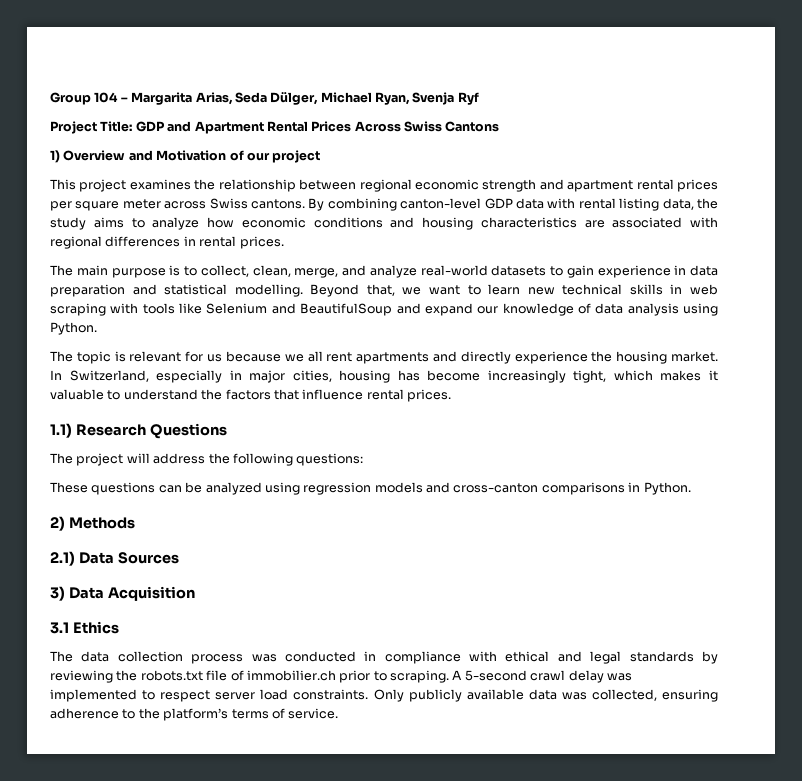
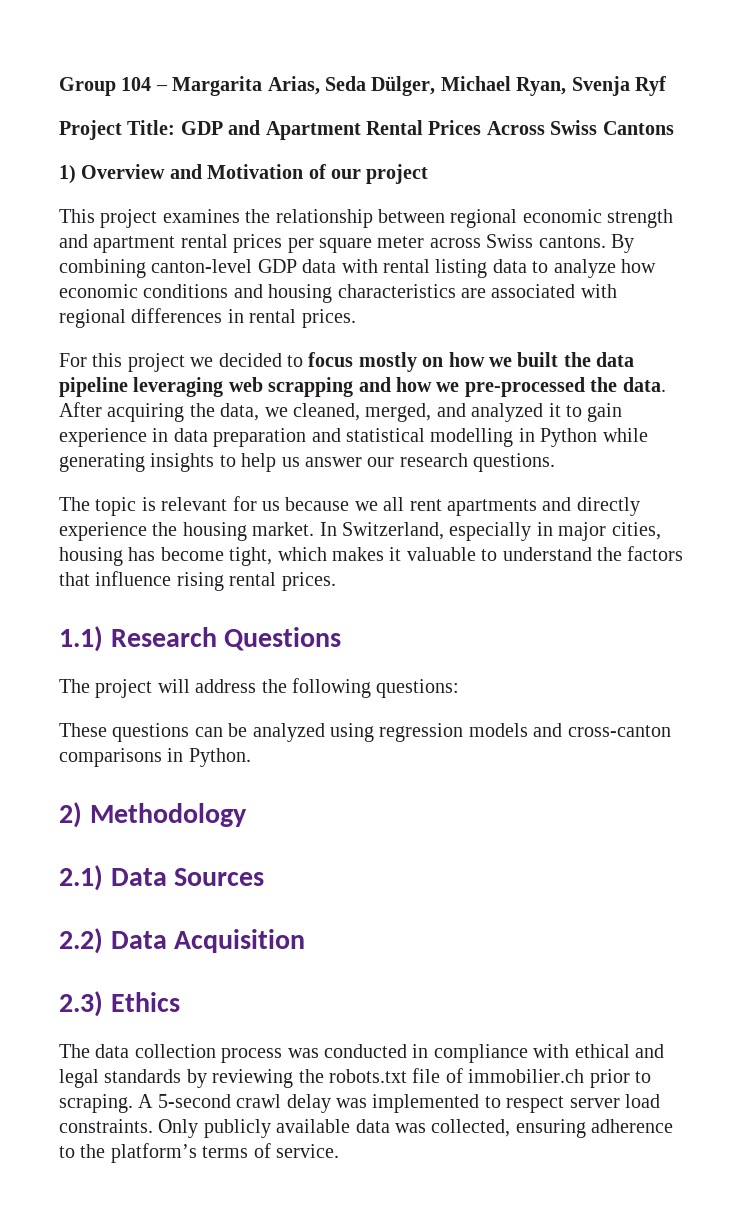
- By combining canton-level GDP data with rental listing data, the study aims to analyze how economic conditions and housing characteristics are associated with regional differences in rental prices.
+ By combining canton-level GDP data with rental listing data to analyze how economic conditions and housing characteristics are associated with regional differences in rental prices.
- The main purpose is to collect, clean, merge, and analyze real-world datasets to gain experience in data preparation and statistical modelling. Beyond that, we want to learn new technical skills in web scraping with tools like Selenium and BeautifulSoup and expand our knowledge of data analysis using Python.
+ For this project we decided to focus mostly on how we built the data pipeline leveraging web scrapping and how we pre-processed the data. After acquiring the data, we cleaned, merged, and analyzed it to gain experience in data preparation and statistical modelling in Python while generating insights to help us answer our research questions.
- In Switzerland, especially in major cities, housing has become increasingly tight, which makes it valuable to understand the factors that influence rental prices.
+ In Switzerland, especially in major cities, housing has become tight, which makes it valuable to understand the factors that influence rising rental prices.
- 2) Methods
+ 2) Methodology
- 3) Data Acquisition
+ 2.2) Data Acquisition
- 3.1 Ethics
+ 2.3) Ethics

